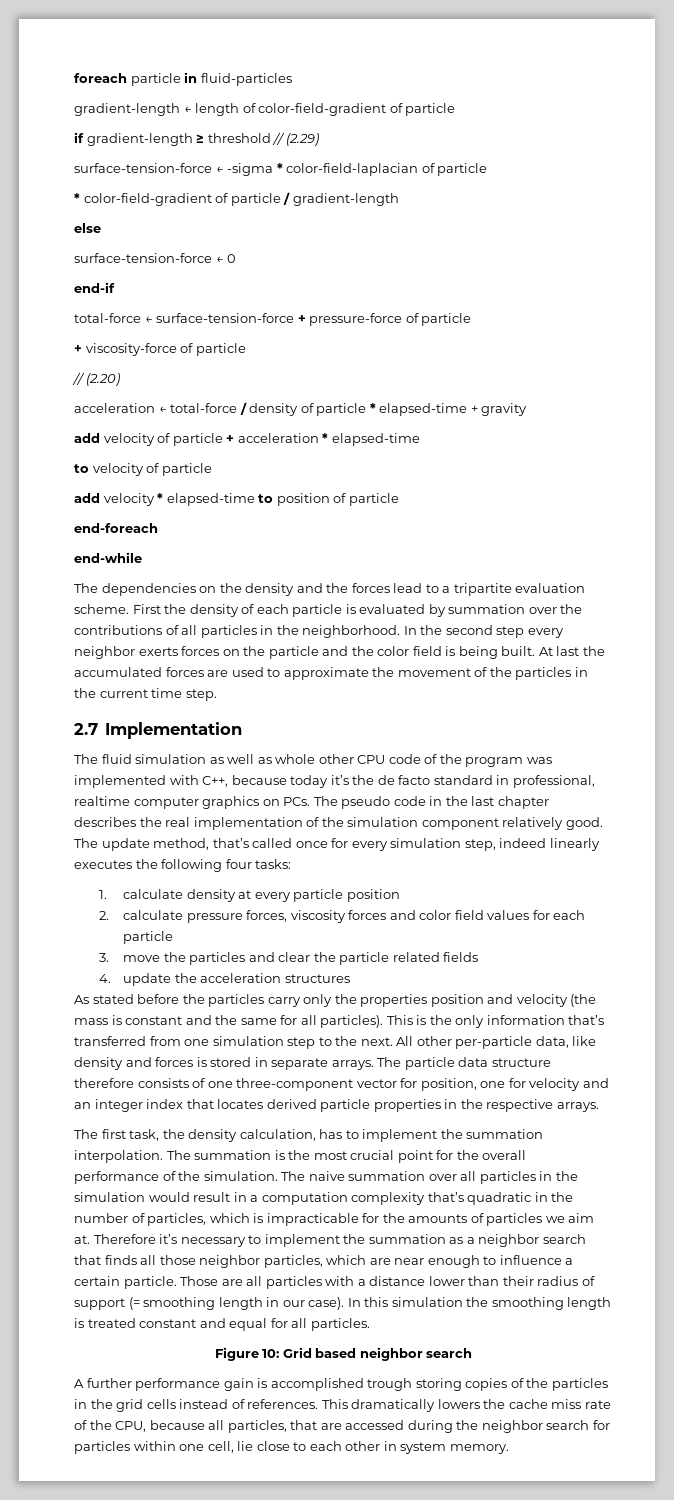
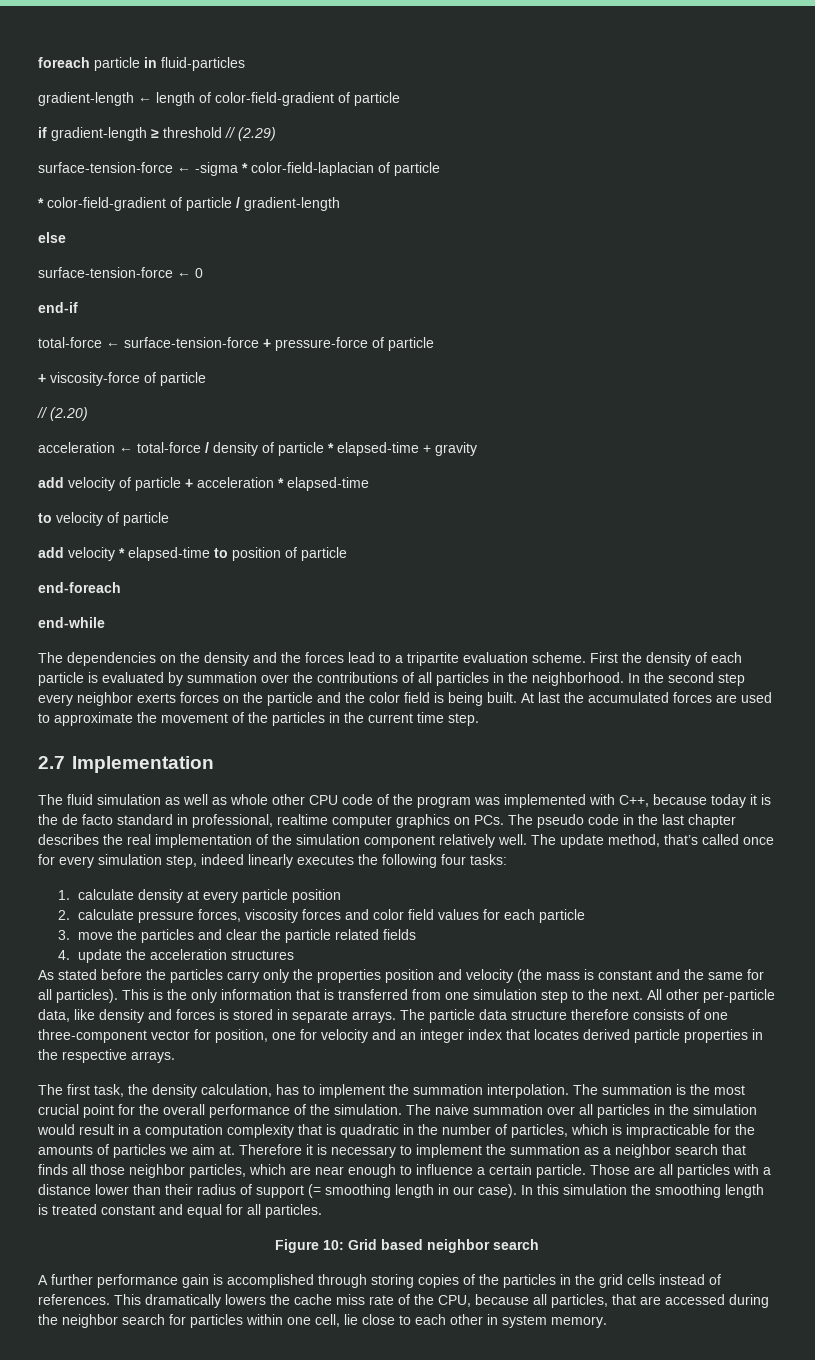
- The fluid simulation as well as whole other CPU code of the program was implemented with C++, because today it’s the de facto standard in professional, realtime computer graphics on PCs. The pseudo code in the last chapter describes the real implementation of the simulation component relatively good.
+ The fluid simulation as well as whole other CPU code of the program was implemented with C++, because today it is the de facto standard in professional, realtime computer graphics on PCs. The pseudo code in the last chapter describes the real implementation of the simulation component relatively well.
- This is the only information that’s transferred from one simulation step to the next.
+ This is the only information that is transferred from one simulation step to the next.
- The naive summation over all particles in the simulation would result in a computation complexity that’s quadratic in the number of particles, which is impracticable for the amounts of particles we aim at.
+ The naive summation over all particles in the simulation would result in a computation complexity that is quadratic in the number of particles, which is impracticable for the amounts of particles we aim at.
- Therefore it’s necessary to implement the summation as a neighbor search that finds all those neighbor particles, which are near enough to influence a certain particle.
+ Therefore it is necessary to implement the summation as a neighbor search that finds all those neighbor particles, which are near enough to influence a certain particle.
- A further performance gain is accomplished trough storing copies of the particles in the grid cells instead of references.
+ A further performance gain is accomplished through storing copies of the particles in the grid cells instead of references.

